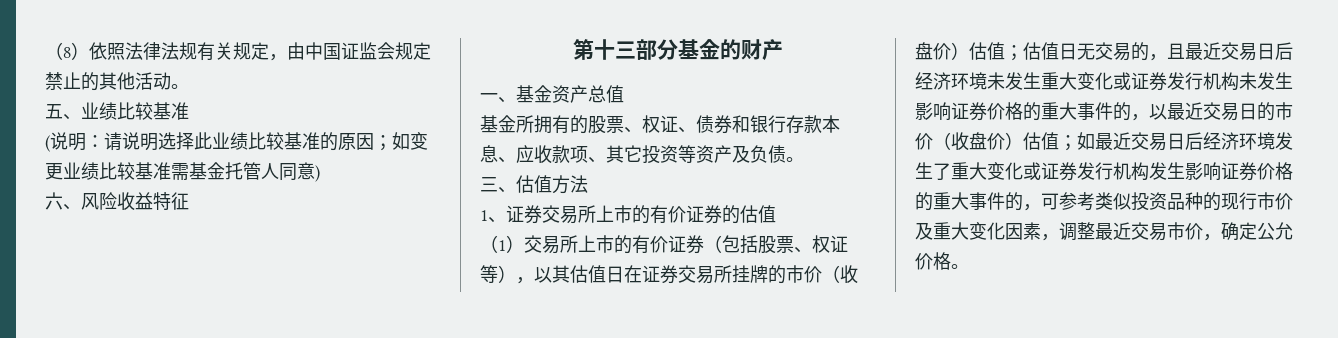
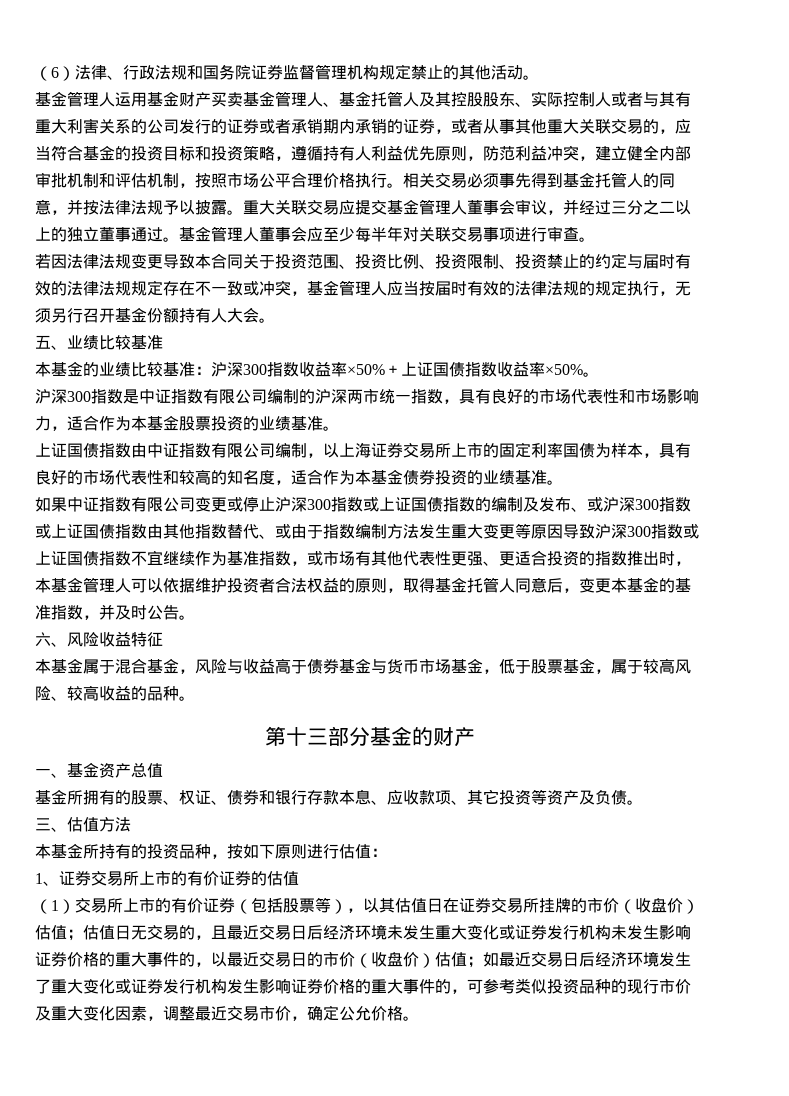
- （8）依照法律法规有关规定，由中国证监会规定禁止的其他活动。
+ （6）法律、行政法规和国务院证券监督管理机构规定禁止的其他活动。
+ 基金管理人运用基金财产买卖基金管理人、基金托管人及其控股股东、实际控制人或者与其有重大利害关系的公司发行的证券或者承销期内承销的证券，或者从事其他重大关联交易的，应当符合基金的投资目标和投资策略，遵循持有人利益优先原则，防范利益冲突，建立健全内部审批机制和评估机制，按照市场公平合理价格执行。相关交易必须事先得到基金托管人的同意，并按法律法规予以披露。重大关联交易应提交基金管理人董事会审议，并经过三分之二以上的独立董事通过。基金管理人董事会应至少每半年对关联交易事项进行审查。
+ 若因法律法规变更导致本合同关于投资范围、投资比例、投资限制、投资禁止的约定与届时有效的法律法规规定存在不一致或冲突，基金管理人应当按届时有效的法律法规的规定执行，无须另行召开基金份额持有人大会。
  五、业绩比较基准
- (说明：请说明选择此业绩比较基准的原因；如变更业绩比较基准需基金托管人同意)
+ 本基金的业绩比较基准：沪深300指数收益率×50%＋上证国债指数收益率×50%。
+ 沪深300指数是中证指数有限公司编制的沪深两市统一指数，具有良好的市场代表性和市场影响力，适合作为本基金股票投资的业绩基准。
+ 上证国债指数由中证指数有限公司编制，以上海证券交易所上市的固定利率国债为样本，具有良好的市场代表性和较高的知名度，适合作为本基金债券投资的业绩基准。
+ 如果中证指数有限公司变更或停止沪深300指数或上证国债指数的编制及发布、或沪深300指数或上证国债指数由其他指数替代、或由于指数编制方法发生重大变更等原因导致沪深300指数或上证国债指数不宜继续作为基准指数，或市场有其他代表性更强、更适合投资的指数推出时，本基金管理人可以依据维护投资者合法权益的原则，取得基金托管人同意后，变更本基金的基准指数，并及时公告。
  六、风险收益特征
+ 本基金属于混合基金，风险与收益高于债券基金与货币市场基金，低于股票基金，属于较高风险、较高收益的品种。
+ 本基金所持有的投资品种，按如下原则进行估值：
- （1）交易所上市的有价证券（包括股票、权证等），以其估值日在证券交易所挂牌的市价（收盘价）估值；
+ （1）交易所上市的有价证券（包括股票等），以其估值日在证券交易所挂牌的市价（收盘价）估值；

